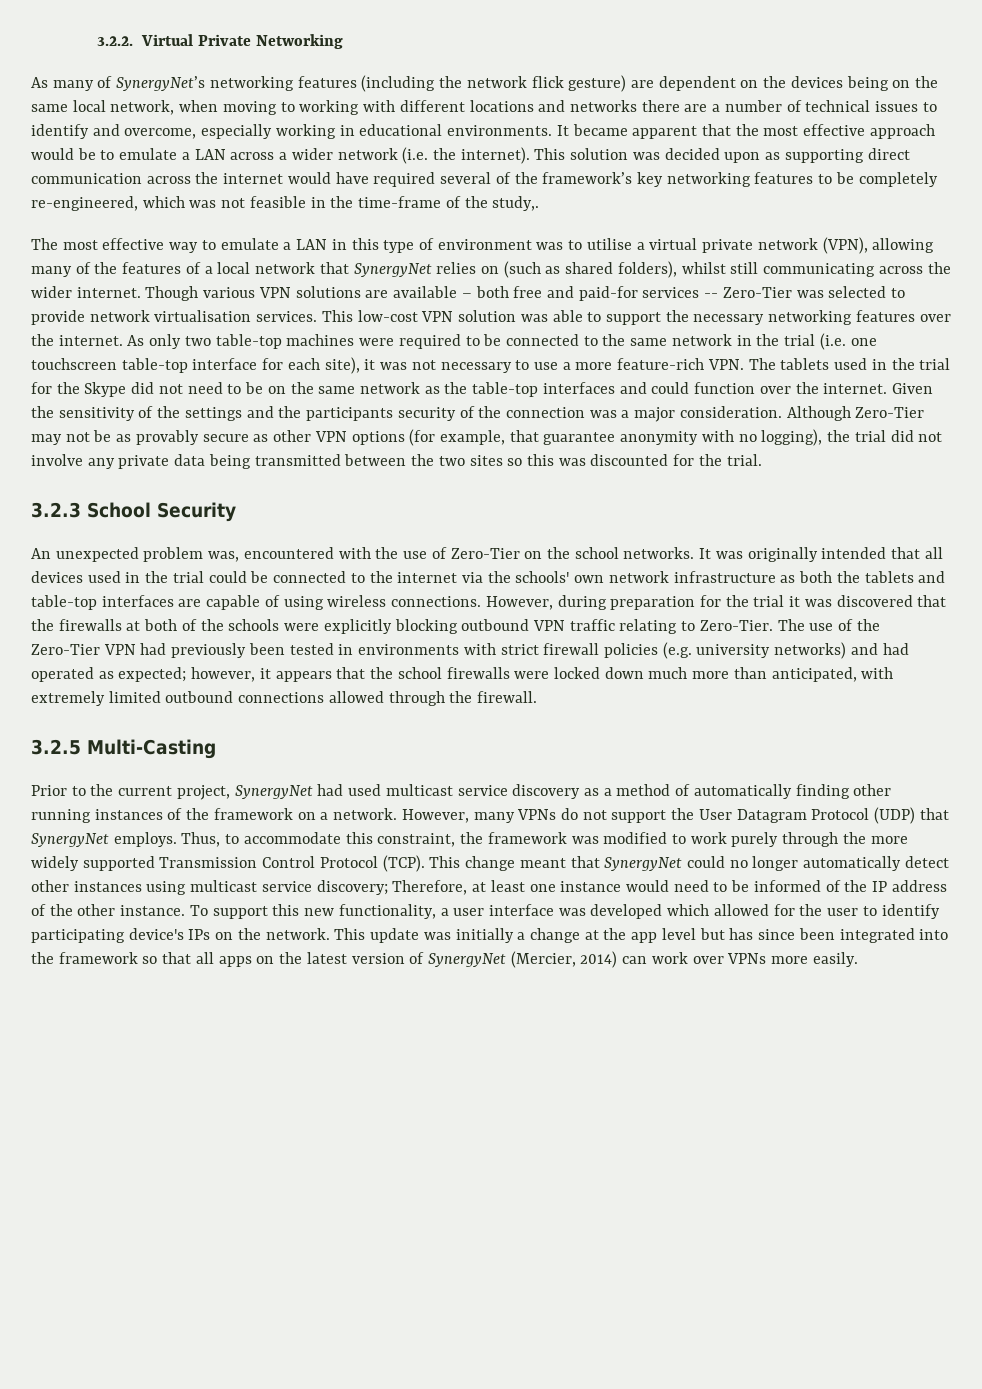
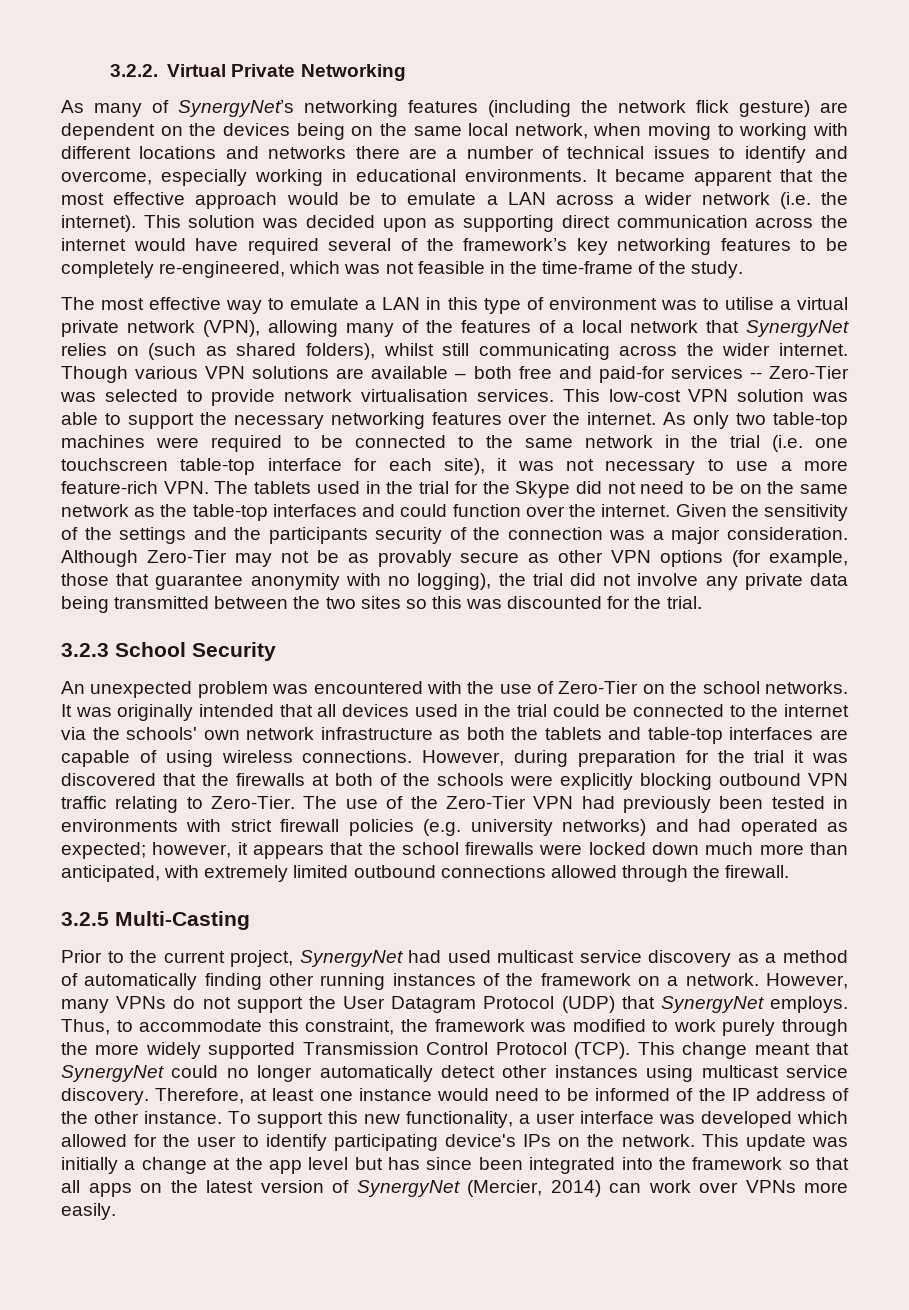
- This solution was decided upon as supporting direct communication across the internet would have required several of the framework’s key networking features to be completely re-engineered, which was not feasible in the time-frame of the study,.
+ This solution was decided upon as supporting direct communication across the internet would have required several of the framework’s key networking features to be completely re-engineered, which was not feasible in the time-frame of the study.
- Although Zero-Tier may not be as provably secure as other VPN options (for example, that guarantee anonymity with no logging), the trial did not involve any private data being transmitted between the two sites so this was discounted for the trial.
+ Although Zero-Tier may not be as provably secure as other VPN options (for example, those that guarantee anonymity with no logging), the trial did not involve any private data being transmitted between the two sites so this was discounted for the trial.
- An unexpected problem was, encountered with the use of Zero-Tier on the school networks.
+ An unexpected problem was encountered with the use of Zero-Tier on the school networks.
- This change meant that SynergyNet could no longer automatically detect other instances using multicast service discovery; Therefore, at least one instance would need to be informed of the IP address of the other instance.
+ This change meant that SynergyNet could no longer automatically detect other instances using multicast service discovery. Therefore, at least one instance would need to be informed of the IP address of the other instance.

